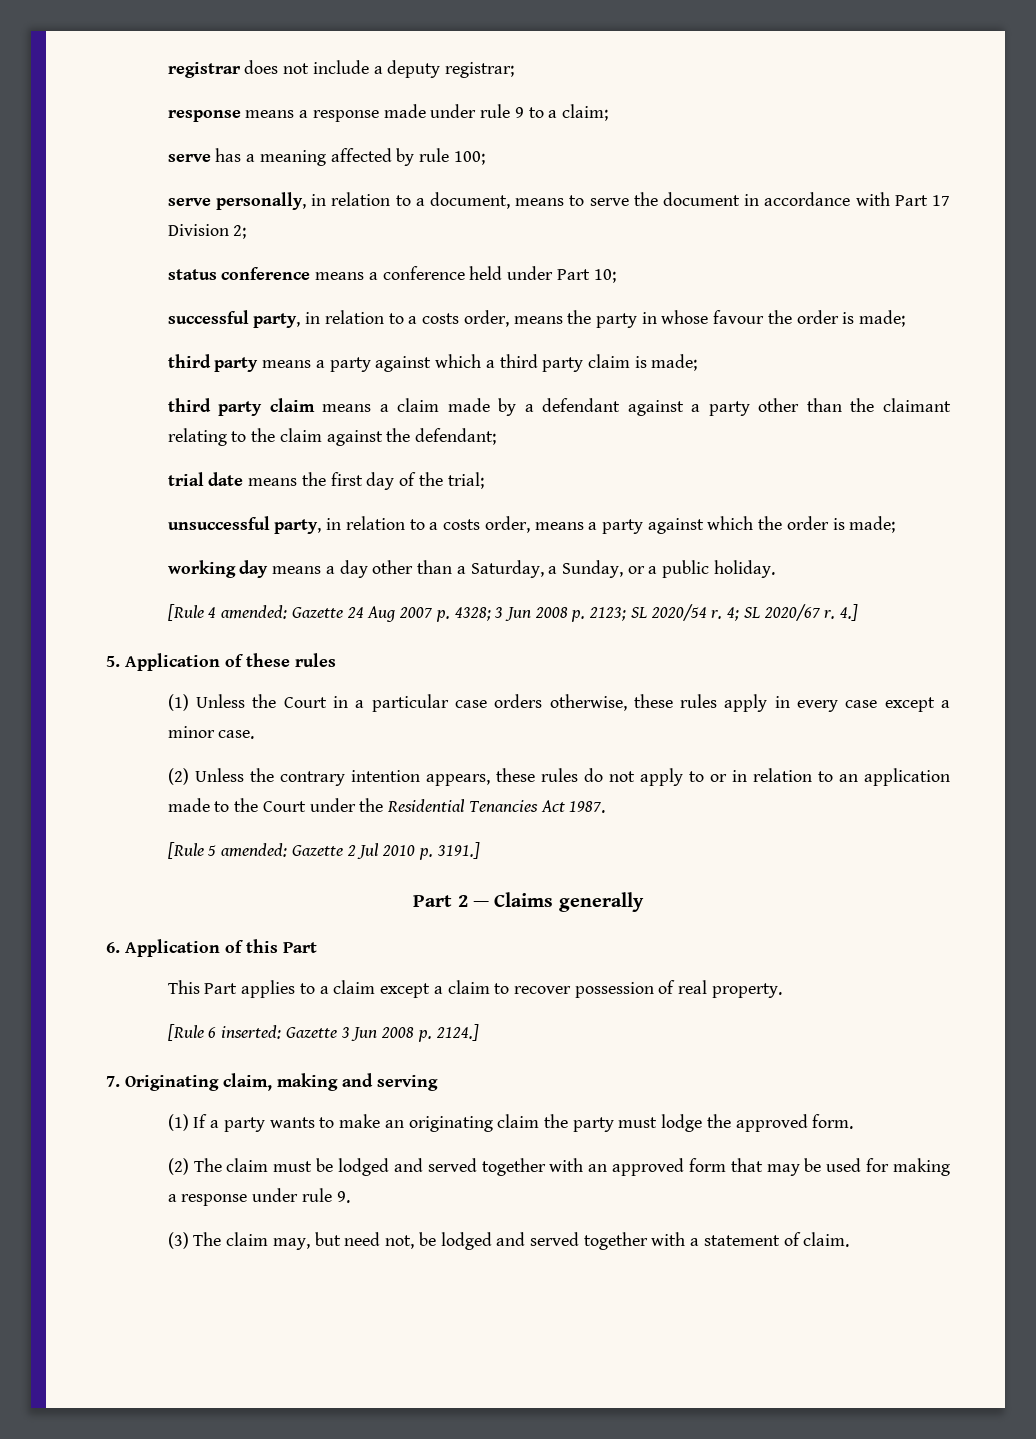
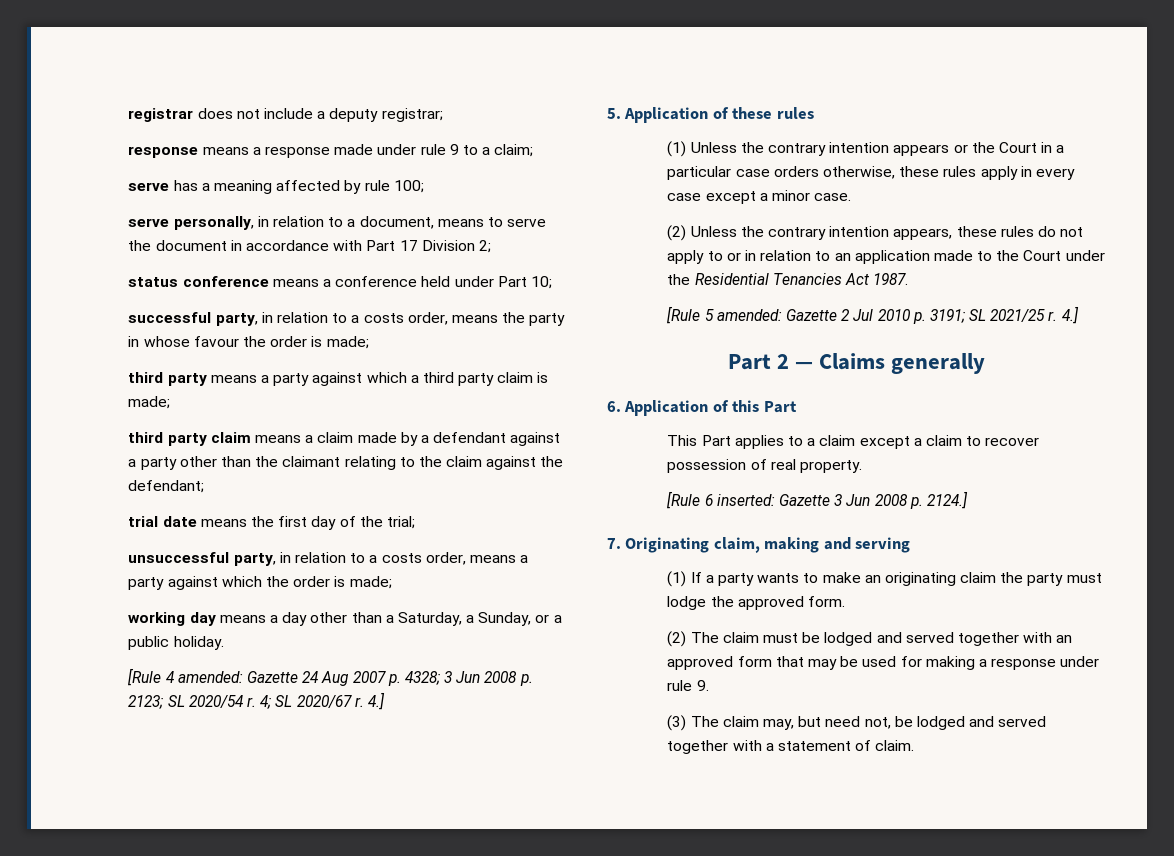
- (1) Unless the Court in a particular case orders otherwise, these rules apply in every case except a minor case.
+ (1) Unless the contrary intention appears or the Court in a particular case orders otherwise, these rules apply in every case except a minor case.
- [Rule 5 amended: Gazette 2 Jul 2010 p. 3191.]
+ [Rule 5 amended: Gazette 2 Jul 2010 p. 3191; SL 2021/25 r. 4.]

